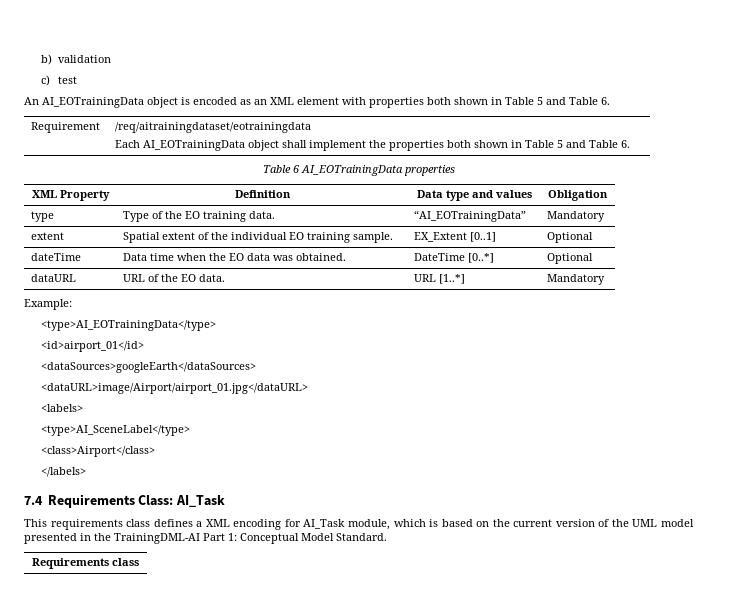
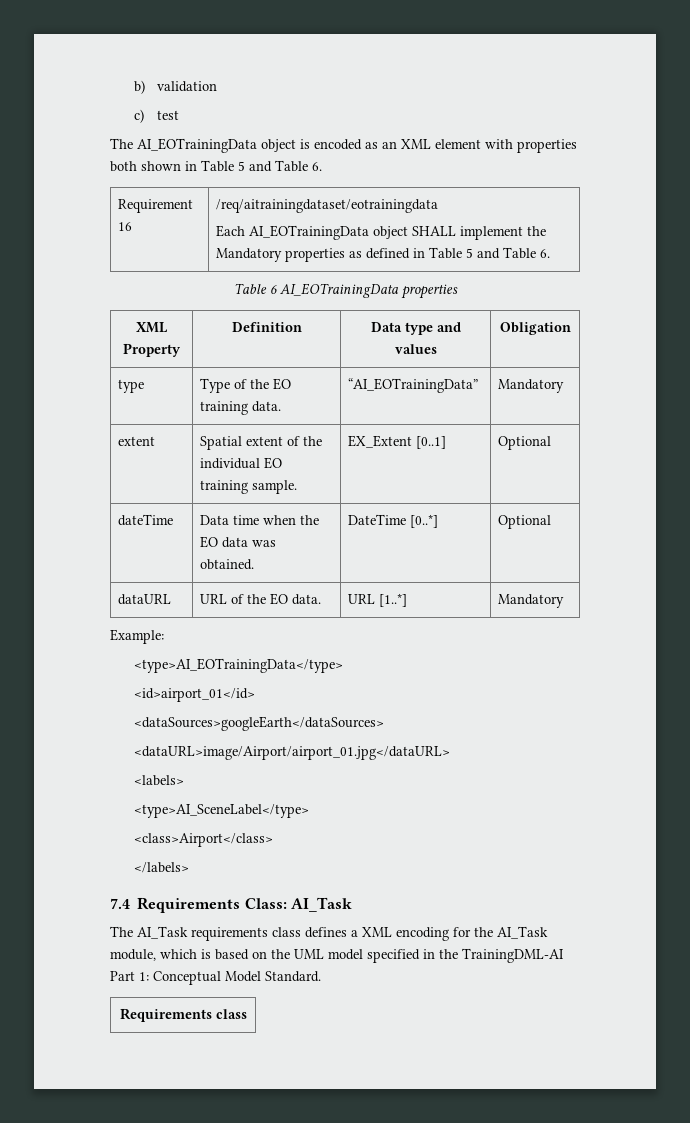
- An AI_EOTrainingData object is encoded as an XML element with properties both shown in Table 5 and Table 6.
+ The AI_EOTrainingData object is encoded as an XML element with properties both shown in Table 5 and Table 6.
- Requirement | /req/aitrainingdataset/eotrainingdata
- Each AI_EOTrainingData object shall implement the properties both shown in Table 5 and Table 6.
+ Requirement 16 | /req/aitrainingdataset/eotrainingdata
+ Each AI_EOTrainingData object SHALL implement the Mandatory properties as defined in Table 5 and Table 6.
- This requirements class defines a XML encoding for AI_Task module, which is based on the current version of the UML model presented in the TrainingDML-AI Part 1: Conceptual Model Standard.
+ The AI_Task requirements class defines a XML encoding for the AI_Task module, which is based on the UML model specified in the TrainingDML-AI Part 1: Conceptual Model Standard.

